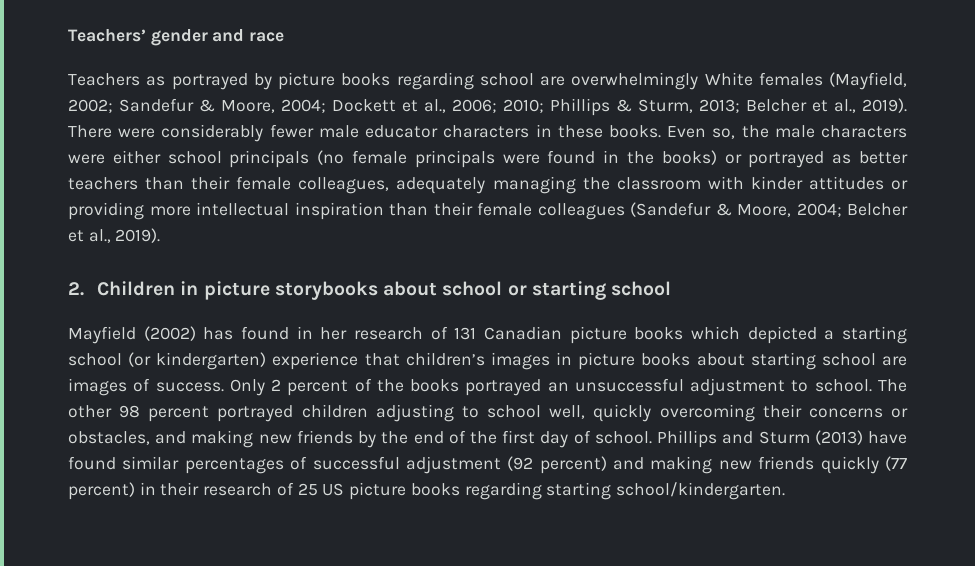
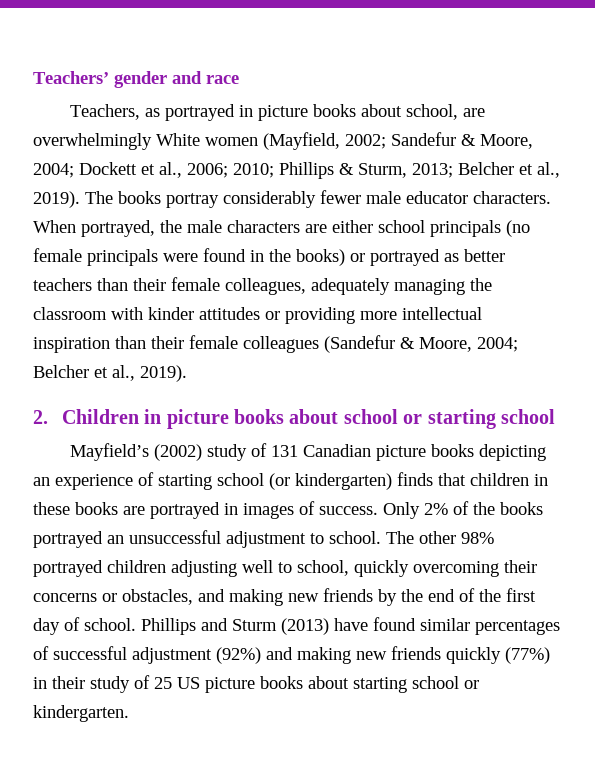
- Teachers as portrayed by picture books regarding school are overwhelmingly White females (Mayfield, 2002; Sandefur & Moore, 2004; Dockett et al., 2006; 2010; Phillips & Sturm, 2013; Belcher et al., 2019).
+ Teachers, as portrayed in picture books about school, are overwhelmingly White women (Mayfield, 2002; Sandefur & Moore, 2004; Dockett et al., 2006; 2010; Phillips & Sturm, 2013; Belcher et al., 2019).
- There were considerably fewer male educator characters in these books. Even so, the male characters were either school principals (no female principals were found in the books) or portrayed as better teachers than their female colleagues, adequately managing the classroom with kinder attitudes or providing more intellectual inspiration than their female colleagues (Sandefur & Moore, 2004; Belcher et al., 2019).
+ The books portray considerably fewer male educator characters. When portrayed, the male characters are either school principals (no female principals were found in the books) or portrayed as better teachers than their female colleagues, adequately managing the classroom with kinder attitudes or providing more intellectual inspiration than their female colleagues (Sandefur & Moore, 2004; Belcher et al., 2019).
- 2. Children in picture storybooks about school or starting school
+ 2. Children in picture books about school or starting school
- Mayfield (2002) has found in her research of 131 Canadian picture books which depicted a starting school (or kindergarten) experience that children’s images in picture books about starting school are images of success.
+ Mayfield’s (2002) study of 131 Canadian picture books depicting an experience of starting school (or kindergarten) finds that children in these books are portrayed in images of success.
- Only 2 percent of the books portrayed an unsuccessful adjustment to school.
+ Only 2% of the books portrayed an unsuccessful adjustment to school.
- The other 98 percent portrayed children adjusting to school well, quickly overcoming their concerns or obstacles, and making new friends by the end of the first day of school.
+ The other 98% portrayed children adjusting well to school, quickly overcoming their concerns or obstacles, and making new friends by the end of the first day of school.
- Phillips and Sturm (2013) have found similar percentages of successful adjustment (92 percent) and making new friends quickly (77 percent) in their research of 25 US picture books regarding starting school/kindergarten.
+ Phillips and Sturm (2013) have found similar percentages of successful adjustment (92%) and making new friends quickly (77%) in their study of 25 US picture books about starting school or kindergarten.

